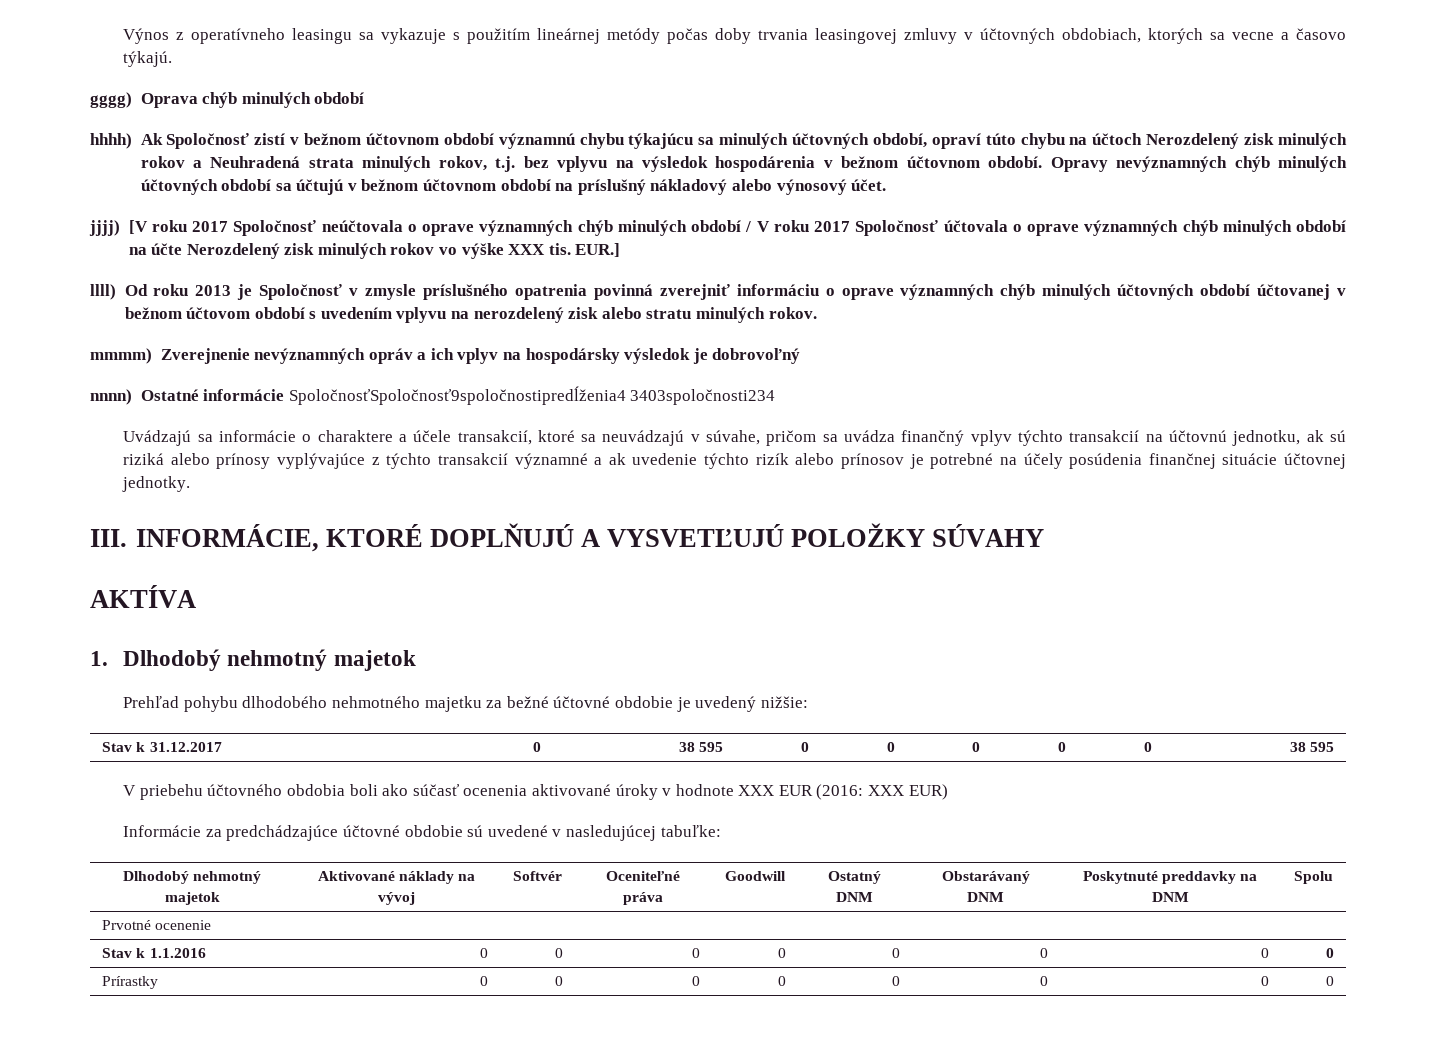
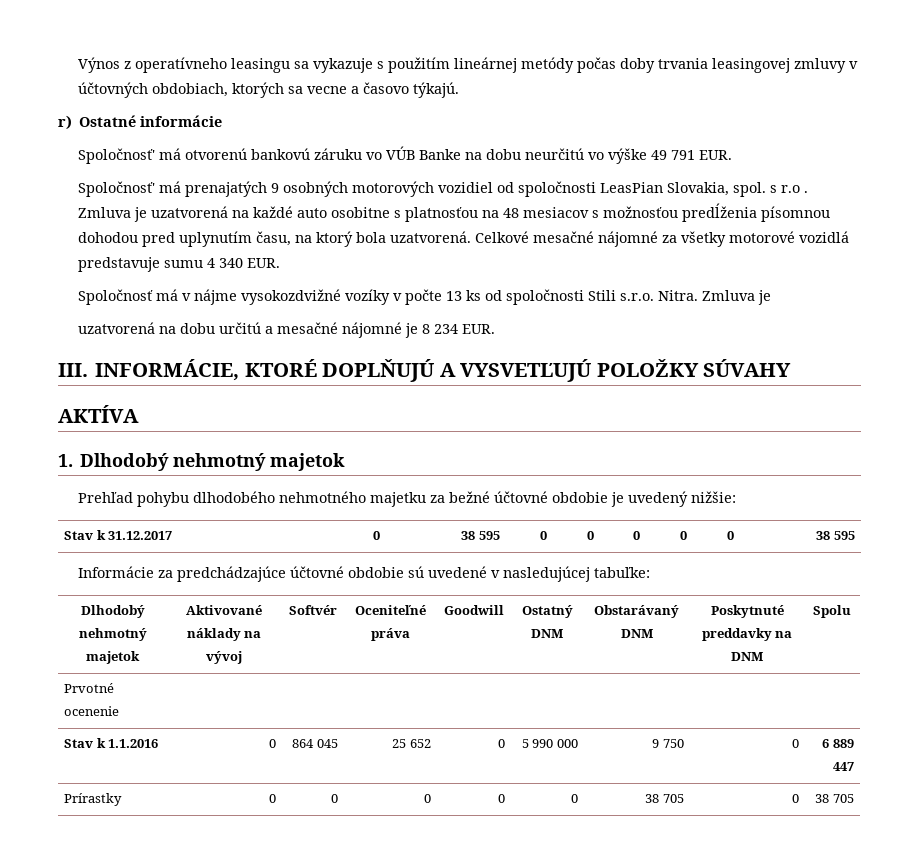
- gggg) Oprava chýb minulých období
- hhhh) Ak Spoločnosť zistí v bežnom účtovnom období významnú chybu týkajúcu sa minulých účtovných období, opraví túto chybu na účtoch Nerozdelený zisk minulých rokov a Neuhradená strata minulých rokov, t.j. bez vplyvu na výsledok hospodárenia v bežnom účtovnom období. Opravy nevýznamných chýb minulých účtovných období sa účtujú v bežnom účtovnom období na príslušný nákladový alebo výnosový účet.
- jjjj) [V roku 2017 Spoločnosť neúčtovala o oprave významných chýb minulých období / V roku 2017 Spoločnosť účtovala o oprave významných chýb minulých období na účte Nerozdelený zisk minulých rokov vo výške XXX tis. EUR.]
- llll) Od roku 2013 je Spoločnosť v zmysle príslušného opatrenia povinná zverejniť informáciu o oprave významných chýb minulých účtovných období účtovanej v bežnom účtovom období s uvedením vplyvu na nerozdelený zisk alebo stratu minulých rokov.
- mmmm) Zverejnenie nevýznamných opráv a ich vplyv na hospodársky výsledok je dobrovoľný
- nnnn) Ostatné informácie SpoločnosťSpoločnosť9spoločnostipredĺženia4 3403spoločnosti234
- Uvádzajú sa informácie o charaktere a účele transakcií, ktoré sa neuvádzajú v súvahe, pričom sa uvádza finančný vplyv týchto transakcií na účtovnú jednotku, ak sú riziká alebo prínosy vyplývajúce z týchto transakcií významné a ak uvedenie týchto rizík alebo prínosov je potrebné na účely posúdenia finančnej situácie účtovnej jednotky.
+ r) Ostatné informácie
+ Spoločnosť' má otvorenú bankovú záruku vo VÚB Banke na dobu neurčitú vo výške 49 791 EUR.
+ Spoločnosť' má prenajatých 9 osobných motorových vozidiel od spoločnosti LeasPian Slovakia, spol. s r.o . Zmluva je uzatvorená na každé auto osobitne s platnosťou na 48 mesiacov s možnosťou predĺženia písomnou dohodou pred uplynutím času, na ktorý bola uzatvorená. Celkové mesačné nájomné za všetky motorové vozidlá predstavuje sumu 4 340 EUR.
+ Spoločnosť má v nájme vysokozdvižné vozíky v počte 13 ks od spoločnosti Stili s.r.o. Nitra. Zmluva je
+ uzatvorená na dobu určitú a mesačné nájomné je 8 234 EUR.
- V priebehu účtovného obdobia boli ako súčasť ocenenia aktivované úroky v hodnote XXX EUR (2016: XXX EUR)
- Stav k 1.1.2016 | 0 | 0 | 0 | 0 | 0 | 0 | 0 | 0
+ Stav k 1.1.2016 | 0 | 864 045 | 25 652 | 0 | 5 990 000 | 9 750 | 0 | 6 889 447
- Prírastky | 0 | 0 | 0 | 0 | 0 | 0 | 0 | 0
+ Prírastky | 0 | 0 | 0 | 0 | 0 | 38 705 | 0 | 38 705

